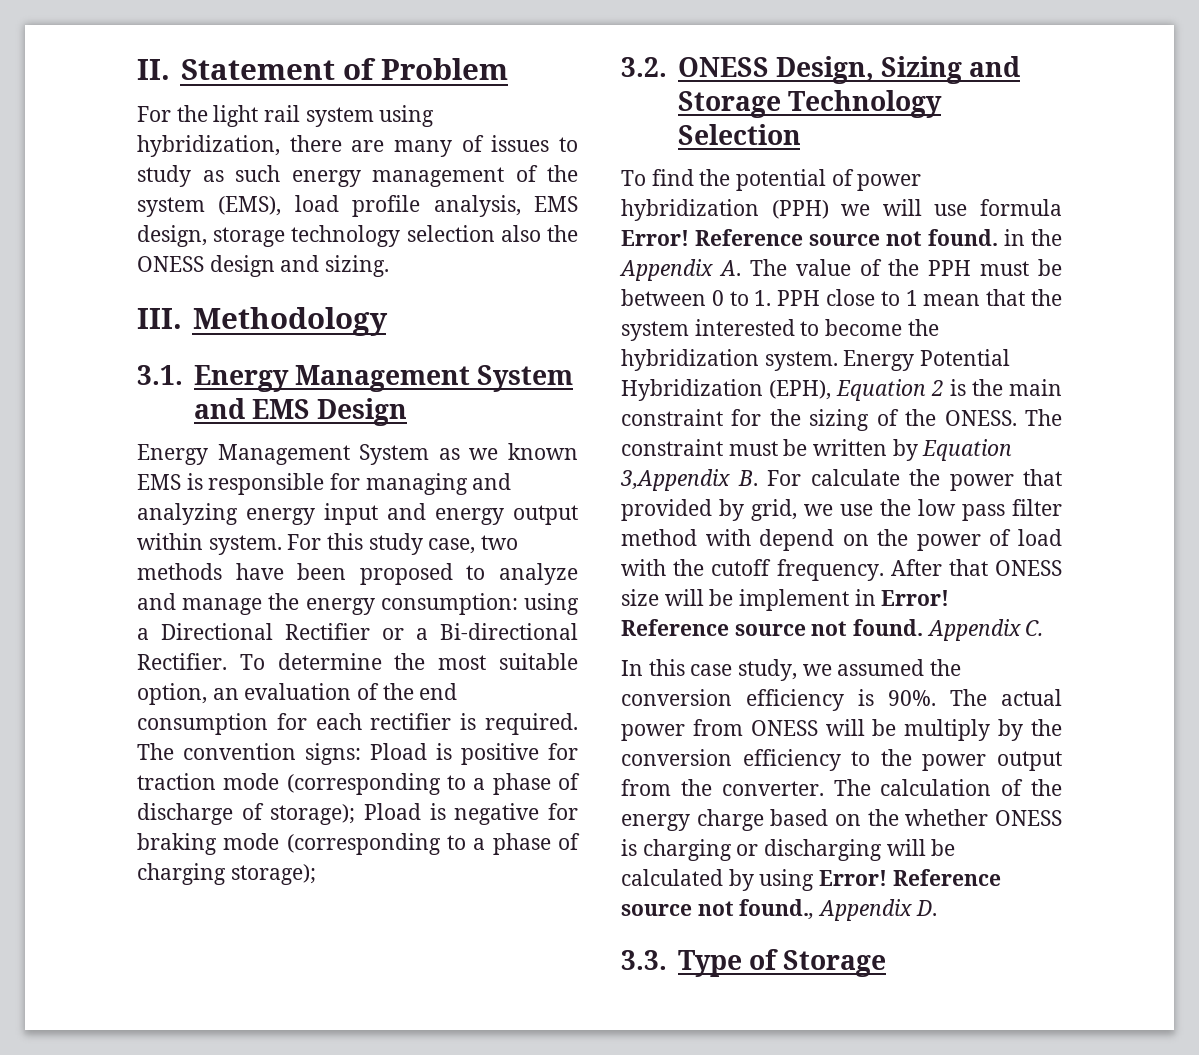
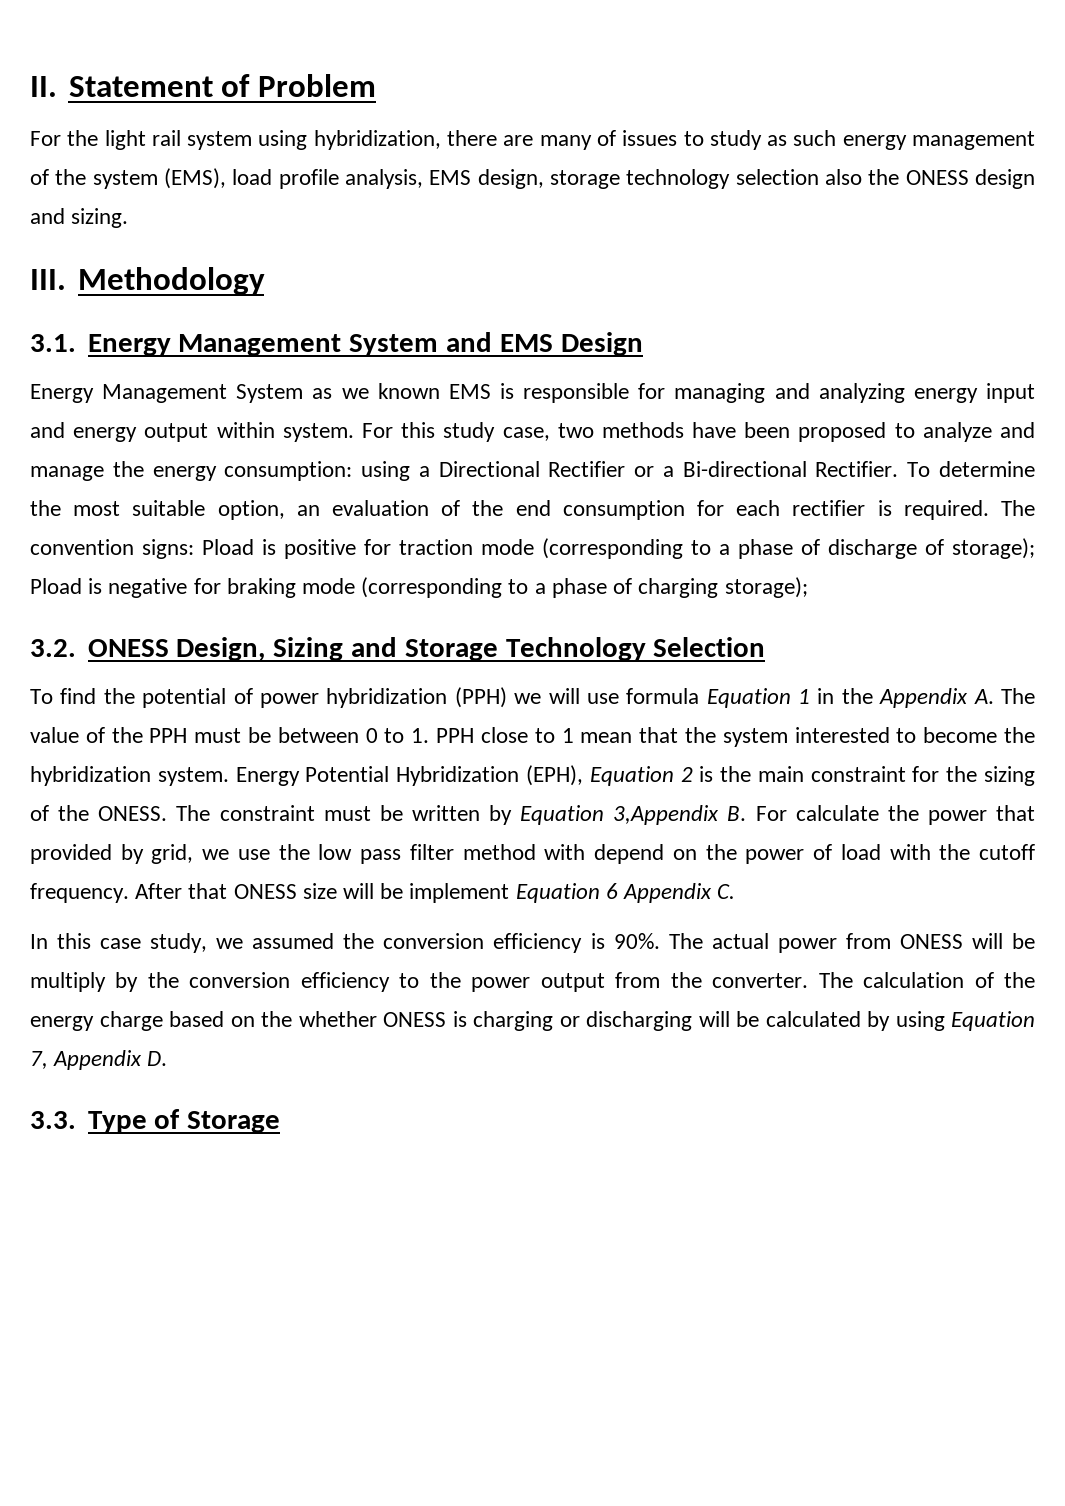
- To find the potential of power hybridization (PPH) we will use formula Error! Reference source not found. in the Appendix A. The value of the PPH must be between 0 to 1. PPH close to 1 mean that the system interested to become the hybridization system.
+ To find the potential of power hybridization (PPH) we will use formula Equation 1 in the Appendix A. The value of the PPH must be between 0 to 1. PPH close to 1 mean that the system interested to become the hybridization system.
- After that ONESS size will be implement in Error! Reference source not found. Appendix C.
+ After that ONESS size will be implement Equation 6 Appendix C.
- The calculation of the energy charge based on the whether ONESS is charging or discharging will be calculated by using Error! Reference source not found., Appendix D.
+ The calculation of the energy charge based on the whether ONESS is charging or discharging will be calculated by using Equation 7, Appendix D.

